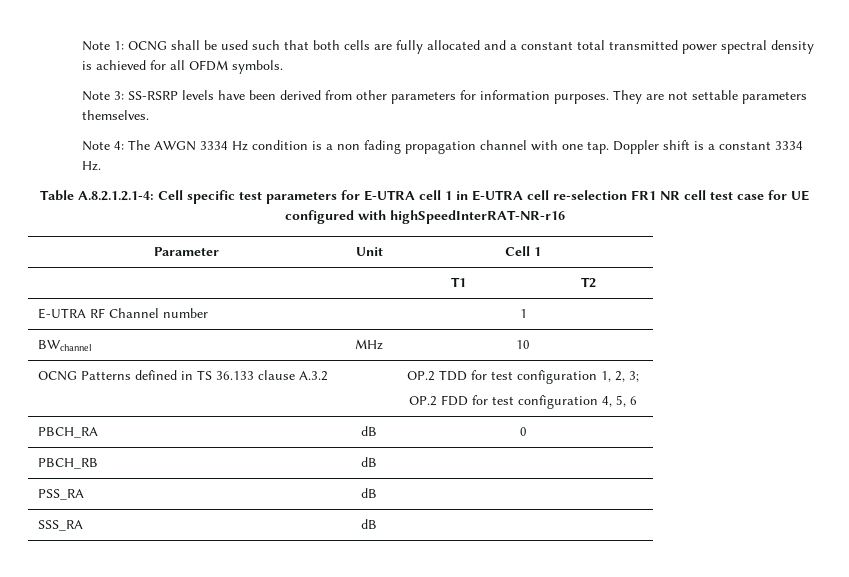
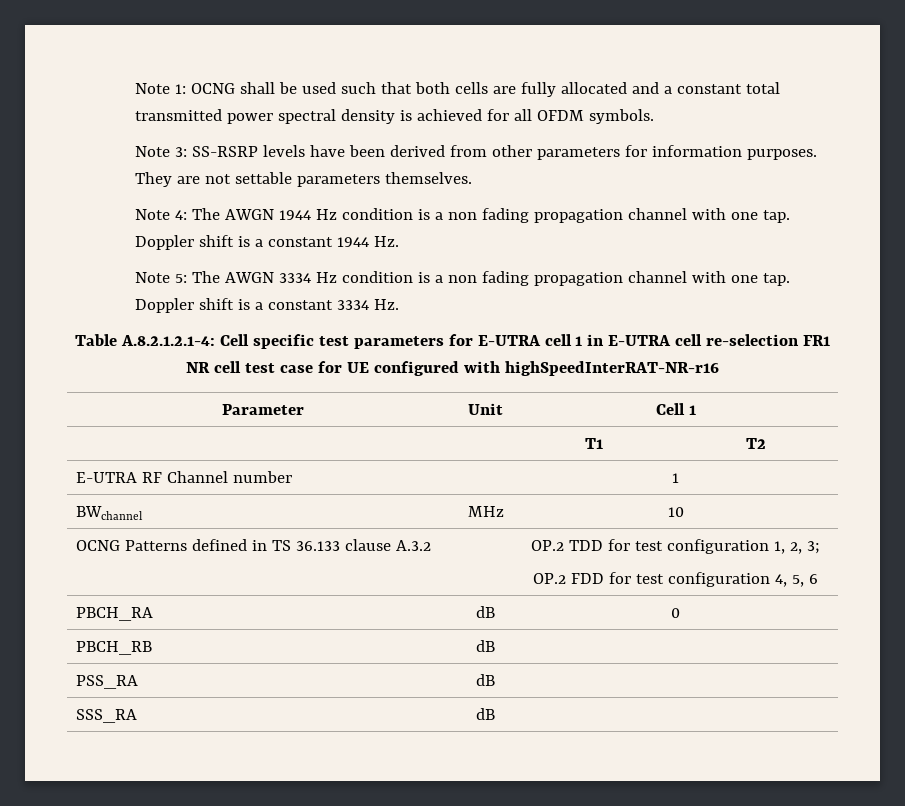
- Note 4: The AWGN 3334 Hz condition is a non fading propagation channel with one tap.
+ Note 4: The AWGN 1944 Hz condition is a non fading propagation channel with one tap. Doppler shift is a constant 1944 Hz.
+ Note 5: The AWGN 3334 Hz condition is a non fading propagation channel with one tap.

